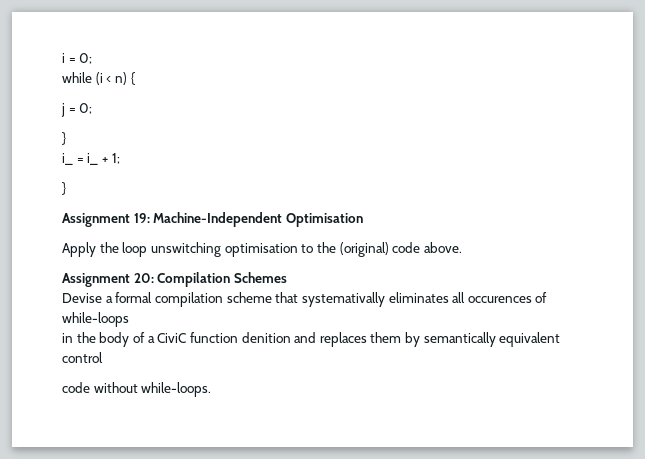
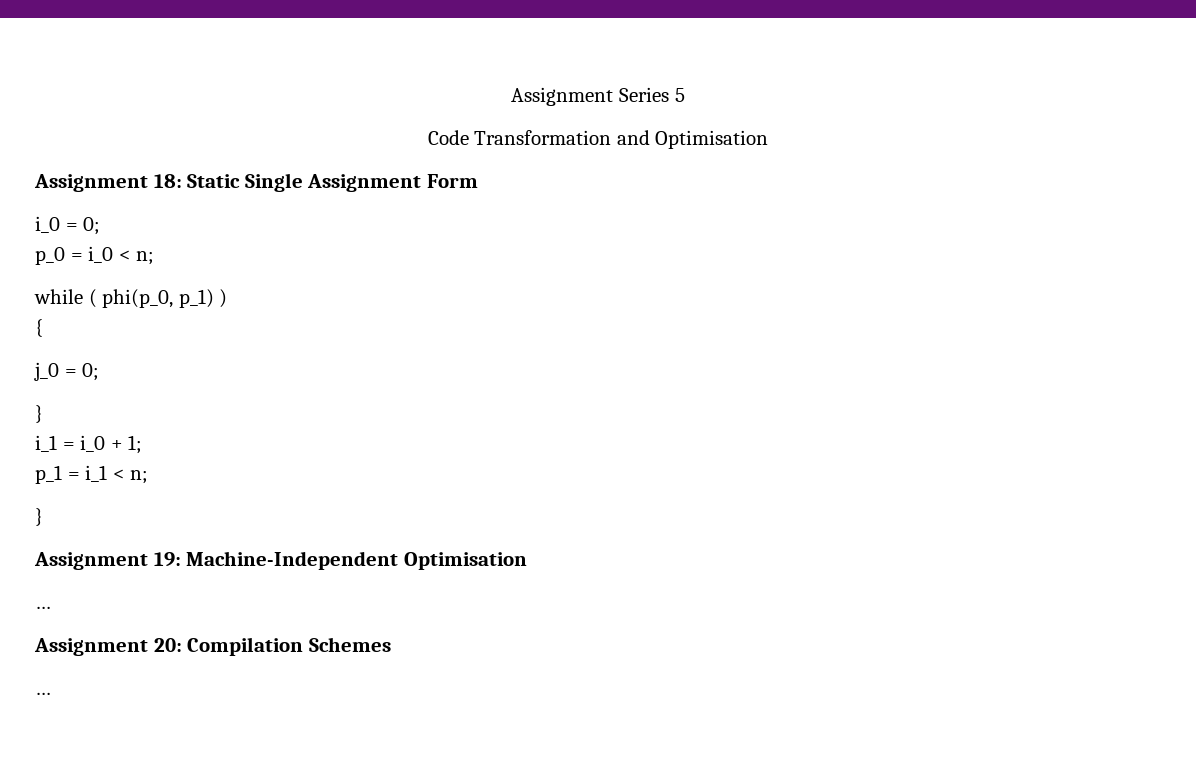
- i = 0;
- while (i < n) {
+ Assignment Series 5
+ Code Transformation and Optimisation
+ Assignment 18: Static Single Assignment Form
+ i_0 = 0;
+ p_0 = i_0 < n;
+ while ( phi(p_0, p_1) )
+ {
- j = 0;
+ j_0 = 0;
- i_ = i_ + 1;
+ i_1 = i_0 + 1;
+ p_1 = i_1 < n;
  Assignment 19: Machine-Independent Optimisation
- Apply the loop unswitching optimisation to the (original) code above.
+ …
  Assignment 20: Compilation Schemes
- Devise a formal compilation scheme that systemativally eliminates all occurences of while-loops
- in the body of a CiviC function denition and replaces them by semantically equivalent control
- code without while-loops.
+ …

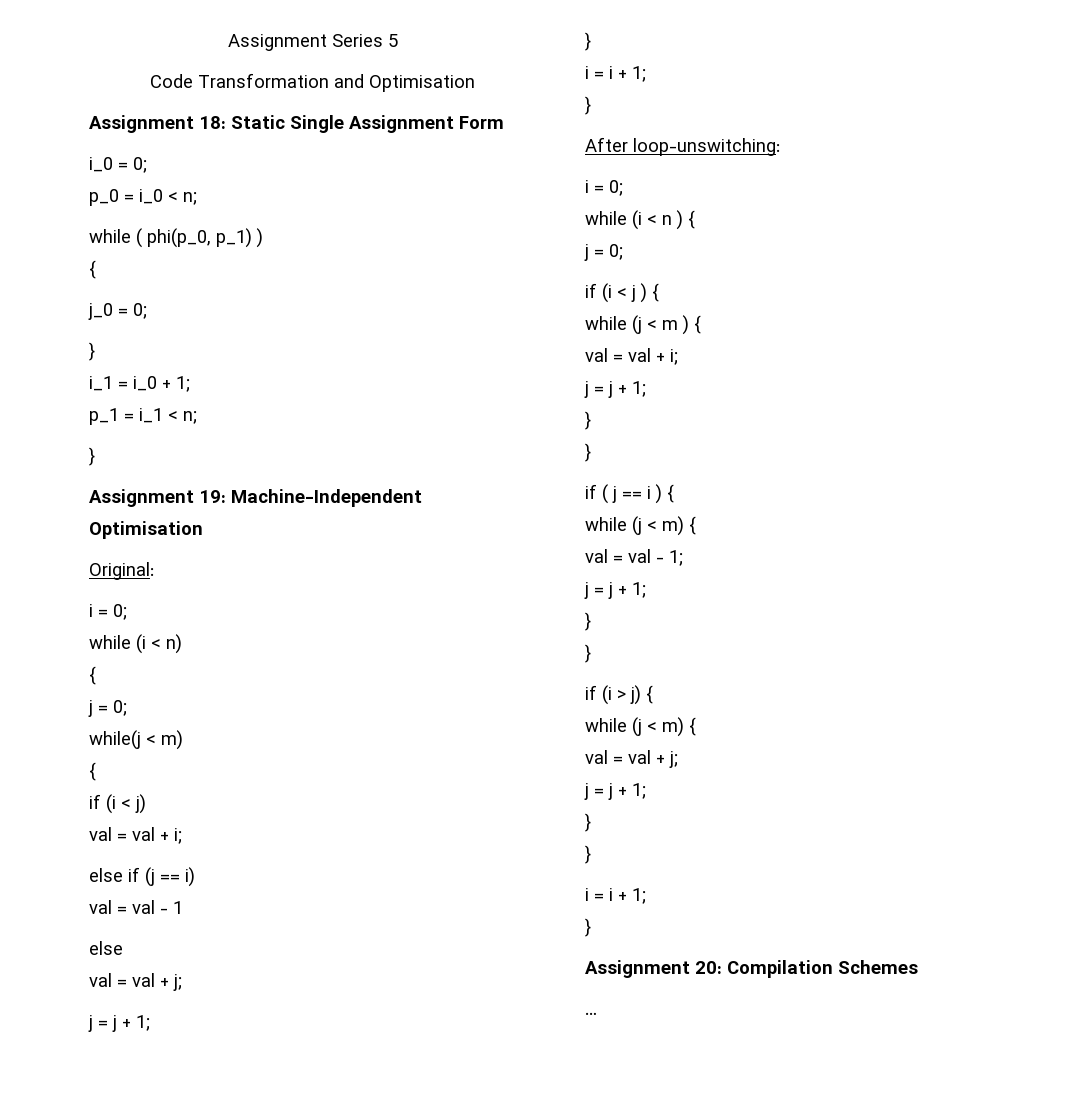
  Assignment 19: Machine-Independent Optimisation
- …
+ Original:
+ i = 0;
+ while (i < n)
+ {
+ j = 0;
+ while(j < m)
+ {
+ if (i < j)
+ val = val + i;
+ else if (j == i)
+ val = val - 1
+ else
+ val = val + j;
+ j = j + 1;
+ }
+ i = i + 1;
+ }
+ After loop-unswitching:
+ i = 0;
+ while (i < n ) {
+ j = 0;
+ if (i < j ) {
+ while (j < m ) {
+ val = val + i;
+ j = j + 1;
+ }
+ }
+ if ( j == i ) {
+ while (j < m) {
+ val = val - 1;
+ j = j + 1;
+ }
+ }
+ if (i > j) {
+ while (j < m) {
+ val = val + j;
+ j = j + 1;
+ }
+ }
+ i = i + 1;
+ }

